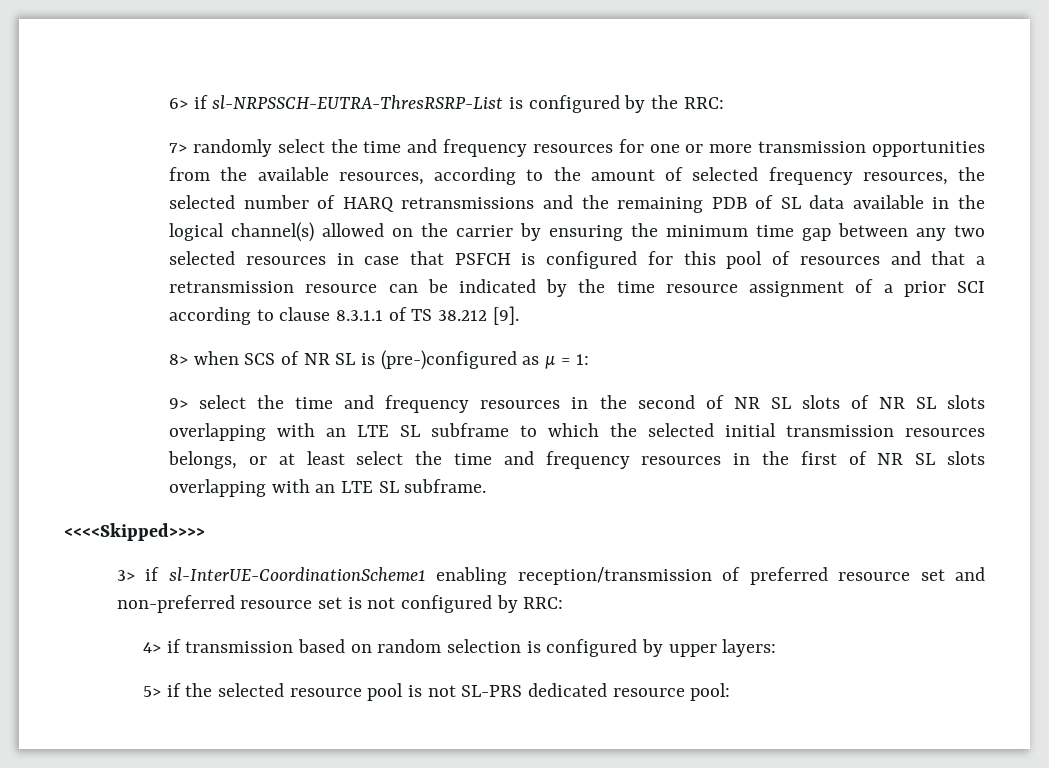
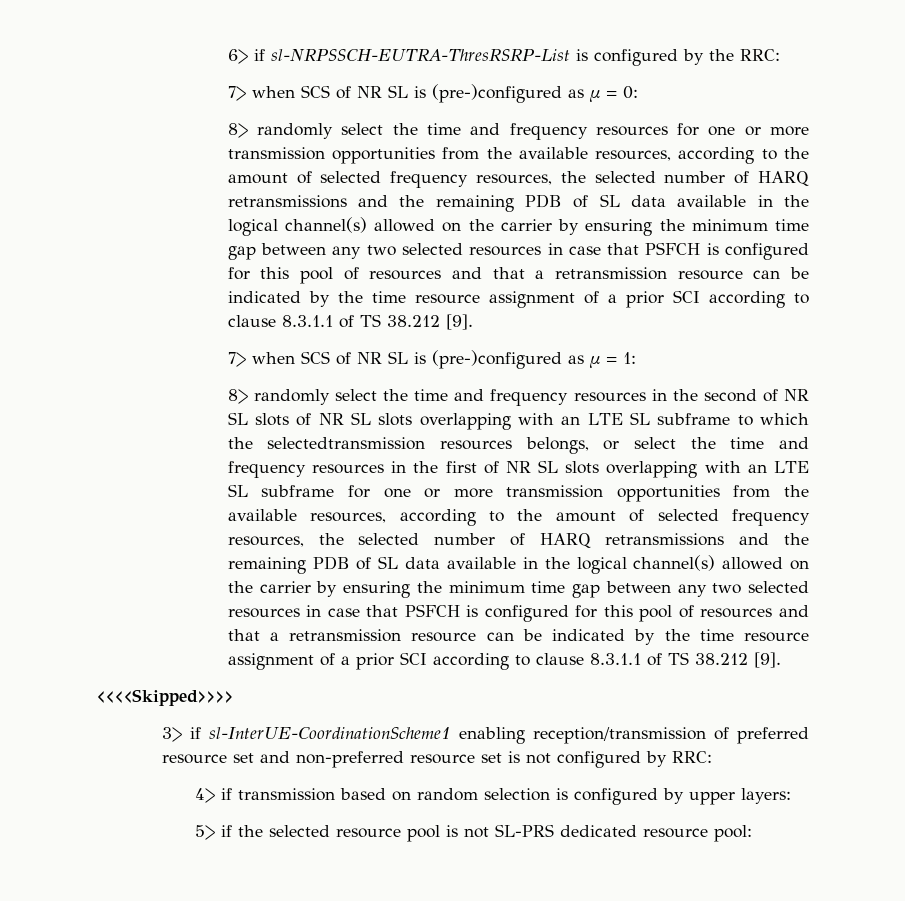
- 7> randomly select the time and frequency resources for one or more transmission opportunities from the available resources, according to the amount of selected frequency resources, the selected number of HARQ retransmissions and the remaining PDB of SL data available in the logical channel(s) allowed on the carrier by ensuring the minimum time gap between any two selected resources in case that PSFCH is configured for this pool of resources and that a retransmission resource can be indicated by the time resource assignment of a prior SCI according to clause 8.3.1.1 of TS 38.212 [9].
+ 7> when SCS of NR SL is (pre-)configured as μ = 0:
+ 8> randomly select the time and frequency resources for one or more transmission opportunities from the available resources, according to the amount of selected frequency resources, the selected number of HARQ retransmissions and the remaining PDB of SL data available in the logical channel(s) allowed on the carrier by ensuring the minimum time gap between any two selected resources in case that PSFCH is configured for this pool of resources and that a retransmission resource can be indicated by the time resource assignment of a prior SCI according to clause 8.3.1.1 of TS 38.212 [9].
- 8> when SCS of NR SL is (pre-)configured as μ = 1:
+ 7> when SCS of NR SL is (pre-)configured as μ = 1:
- 9> select the time and frequency resources in the second of NR SL slots of NR SL slots overlapping with an LTE SL subframe to which the selected initial transmission resources belongs, or at least select the time and frequency resources in the first of NR SL slots overlapping with an LTE SL subframe.
+ 8> randomly select the time and frequency resources in the second of NR SL slots of NR SL slots overlapping with an LTE SL subframe to which the selectedtransmission resources belongs, or select the time and frequency resources in the first of NR SL slots overlapping with an LTE SL subframe for one or more transmission opportunities from the available resources, according to the amount of selected frequency resources, the selected number of HARQ retransmissions and the remaining PDB of SL data available in the logical channel(s) allowed on the carrier by ensuring the minimum time gap between any two selected resources in case that PSFCH is configured for this pool of resources and that a retransmission resource can be indicated by the time resource assignment of a prior SCI according to clause 8.3.1.1 of TS 38.212 [9].

